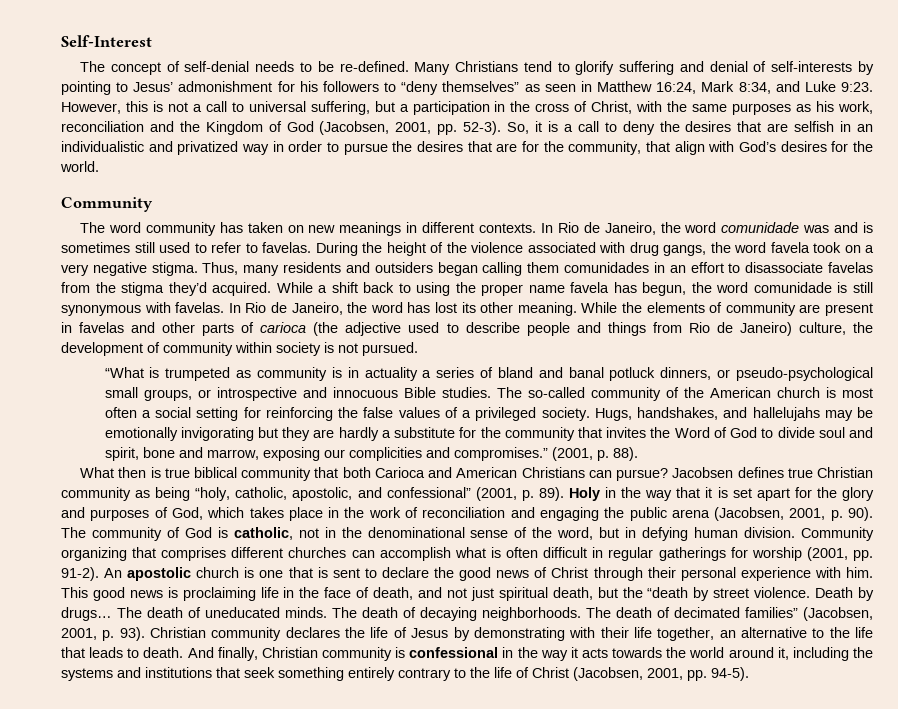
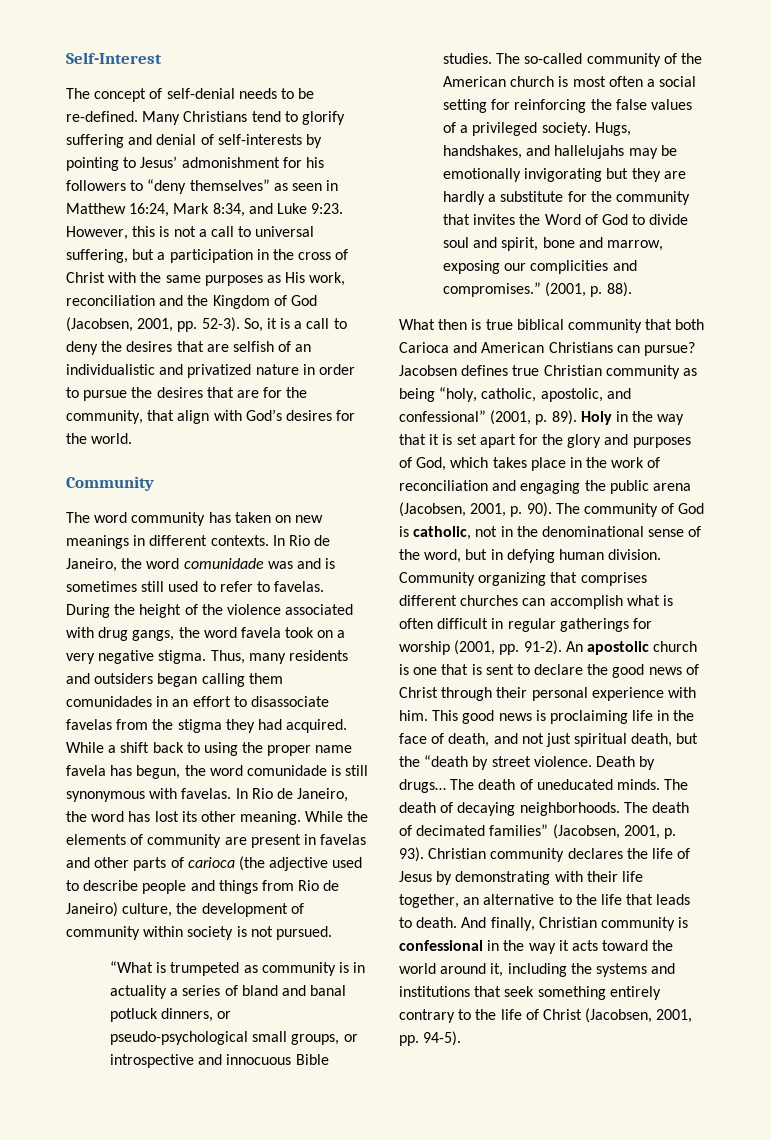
- However, this is not a call to universal suffering, but a participation in the cross of Christ, with the same purposes as his work, reconciliation and the Kingdom of God (Jacobsen, 2001, pp. 52-3).
+ However, this is not a call to universal suffering, but a participation in the cross of Christ with the same purposes as His work, reconciliation and the Kingdom of God (Jacobsen, 2001, pp. 52-3).
- So, it is a call to deny the desires that are selfish in an individualistic and privatized way in order to pursue the desires that are for the community, that align with God’s desires for the world.
+ So, it is a call to deny the desires that are selfish of an individualistic and privatized nature in order to pursue the desires that are for the community, that align with God’s desires for the world.
- Thus, many residents and outsiders began calling them comunidades in an effort to disassociate favelas from the stigma they’d acquired.
+ Thus, many residents and outsiders began calling them comunidades in an effort to disassociate favelas from the stigma they had acquired.
- And finally, Christian community is confessional in the way it acts towards the world around it, including the systems and institutions that seek something entirely contrary to the life of Christ (Jacobsen, 2001, pp. 94-5).
+ And finally, Christian community is confessional in the way it acts toward the world around it, including the systems and institutions that seek something entirely contrary to the life of Christ (Jacobsen, 2001, pp. 94-5).

